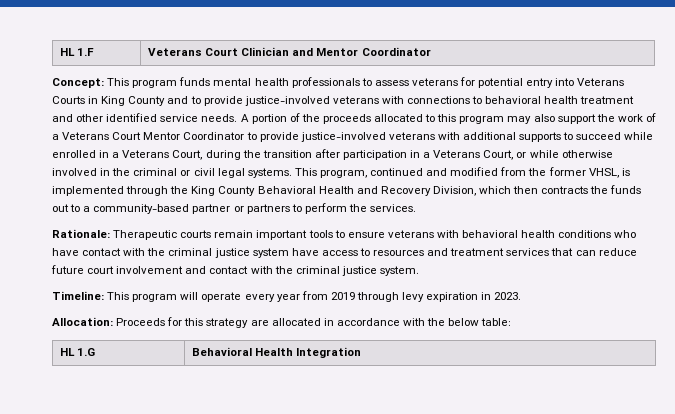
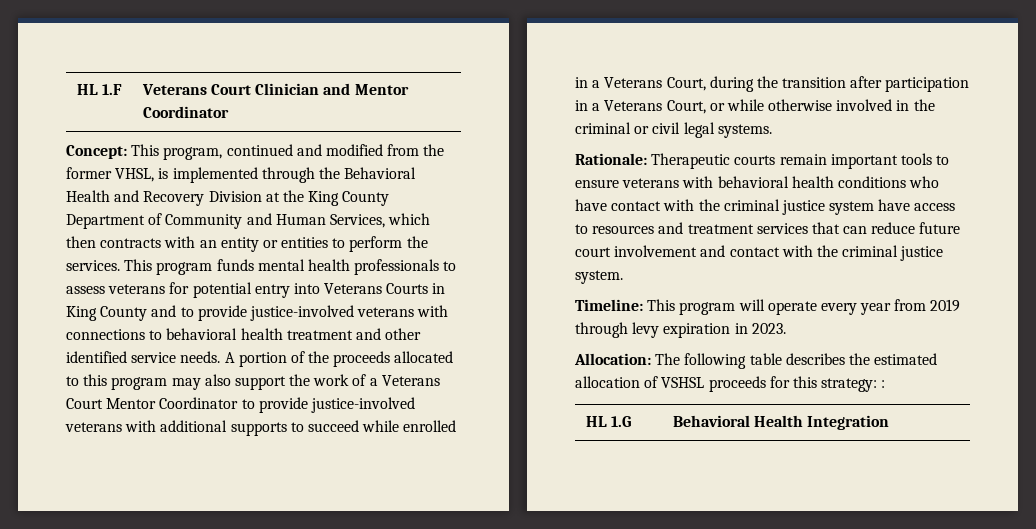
- Concept: This program funds mental health professionals to assess veterans for potential entry into Veterans Courts in King County and to provide justice-involved veterans with connections to behavioral health treatment and other identified service needs.
+ Concept: This program, continued and modified from the former VHSL, is implemented through the Behavioral Health and Recovery Division at the King County Department of Community and Human Services, which then contracts with an entity or entities to perform the services. This program funds mental health professionals to assess veterans for potential entry into Veterans Courts in King County and to provide justice-involved veterans with connections to behavioral health treatment and other identified service needs.
- This program, continued and modified from the former VHSL, is implemented through the King County Behavioral Health and Recovery Division, which then contracts the funds out to a community-based partner or partners to perform the services.
- Allocation: Proceeds for this strategy are allocated in accordance with the below table:
+ Allocation: The following table describes the estimated allocation of VSHSL proceeds for this strategy: :

